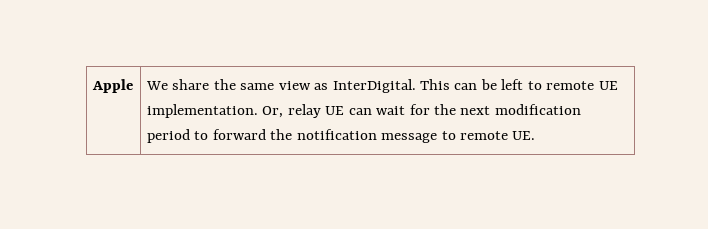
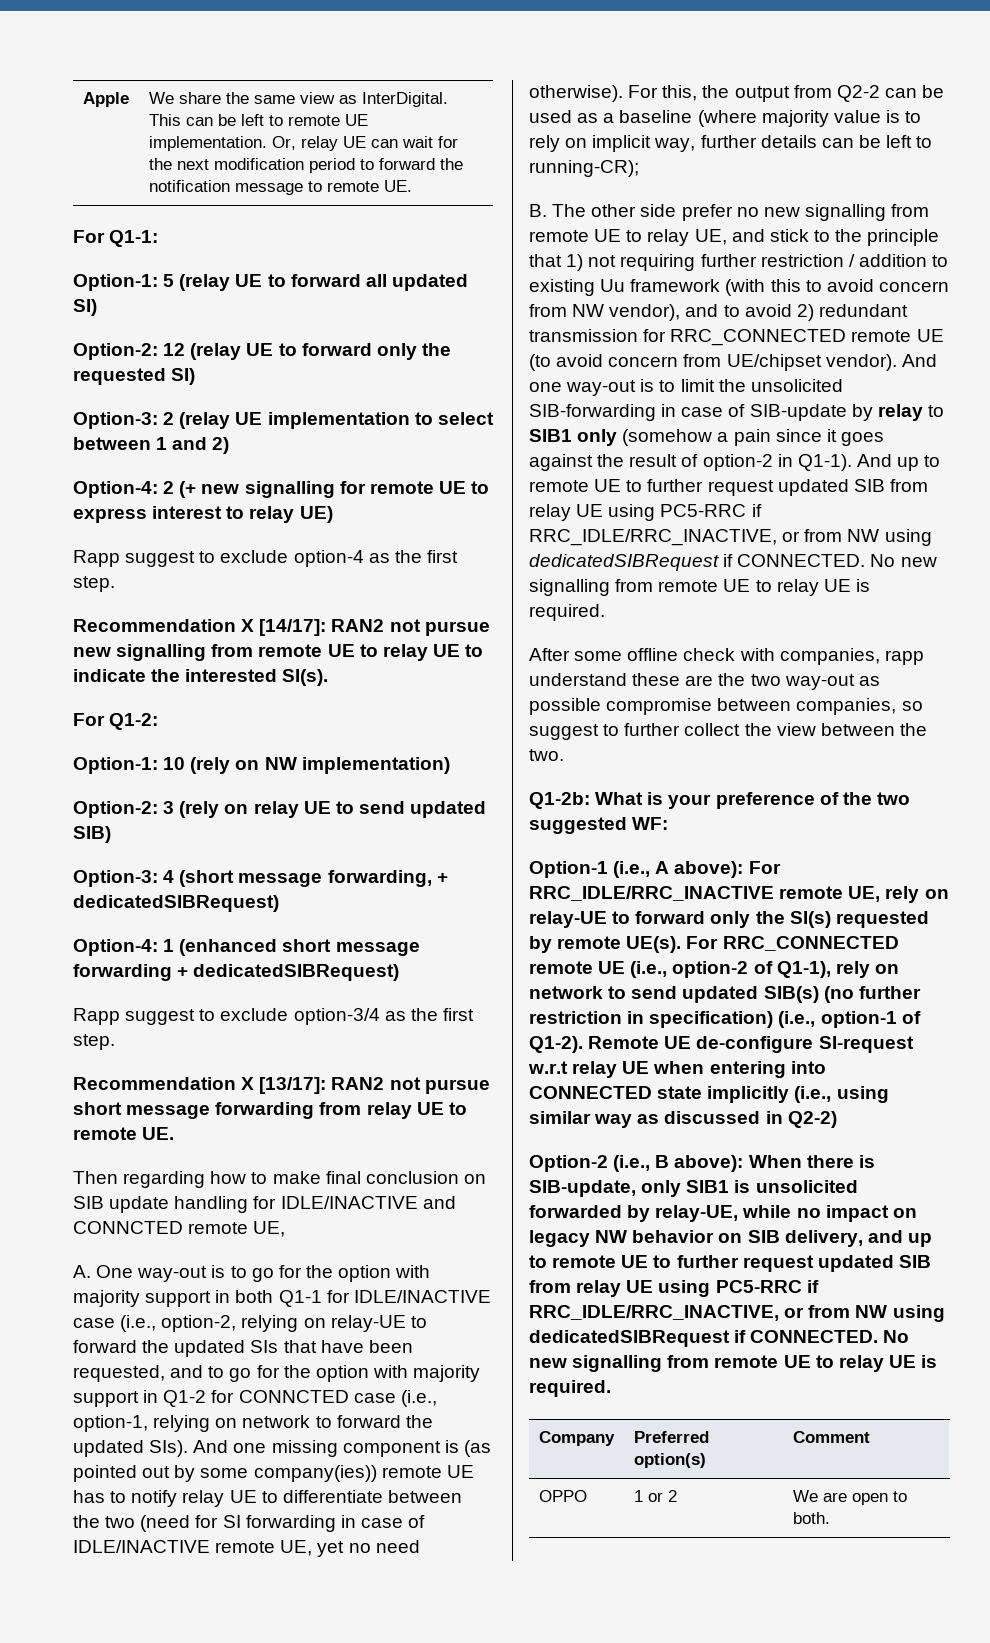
+ For Q1-1:
+ Option-1: 5 (relay UE to forward all updated SI)
+ Option-2: 12 (relay UE to forward only the requested SI)
+ Option-3: 2 (relay UE implementation to select between 1 and 2)
+ Option-4: 2 (+ new signalling for remote UE to express interest to relay UE)
+ Rapp suggest to exclude option-4 as the first step.
+ Recommendation X [14/17]: RAN2 not pursue new signalling from remote UE to relay UE to indicate the interested SI(s).
+ For Q1-2:
+ Option-1: 10 (rely on NW implementation)
+ Option-2: 3 (rely on relay UE to send updated SIB)
+ Option-3: 4 (short message forwarding, + dedicatedSIBRequest)
+ Option-4: 1 (enhanced short message forwarding + dedicatedSIBRequest)
+ Rapp suggest to exclude option-3/4 as the first step.
+ Recommendation X [13/17]: RAN2 not pursue short message forwarding from relay UE to remote UE.
+ Then regarding how to make final conclusion on SIB update handling for IDLE/INACTIVE and CONNCTED remote UE,
+ A. One way-out is to go for the option with majority support in both Q1-1 for IDLE/INACTIVE case (i.e., option-2, relying on relay-UE to forward the updated SIs that have been requested, and to go for the option with majority support in Q1-2 for CONNCTED case (i.e., option-1, relying on network to forward the updated SIs). And one missing component is (as pointed out by some company(ies)) remote UE has to notify relay UE to differentiate between the two (need for SI forwarding in case of IDLE/INACTIVE remote UE, yet no need otherwise). For this, the output from Q2-2 can be used as a baseline (where majority value is to rely on implicit way, further details can be left to running-CR);
+ B. The other side prefer no new signalling from remote UE to relay UE, and stick to the principle that 1) not requiring further restriction / addition to existing Uu framework (with this to avoid concern from NW vendor), and to avoid 2) redundant transmission for RRC_CONNECTED remote UE (to avoid concern from UE/chipset vendor). And one way-out is to limit the unsolicited SIB-forwarding in case of SIB-update by relay to SIB1 only (somehow a pain since it goes against the result of option-2 in Q1-1). And up to remote UE to further request updated SIB from relay UE using PC5-RRC if RRC_IDLE/RRC_INACTIVE, or from NW using dedicatedSIBRequest if CONNECTED. No new signalling from remote UE to relay UE is required.
+ After some offline check with companies, rapp understand these are the two way-out as possible compromise between companies, so suggest to further collect the view between the two.
+ Q1-2b: What is your preference of the two suggested WF:
+ Option-1 (i.e., A above): For RRC_IDLE/RRC_INACTIVE remote UE, rely on relay-UE to forward only the SI(s) requested by remote UE(s). For RRC_CONNECTED remote UE (i.e., option-2 of Q1-1), rely on network to send updated SIB(s) (no further restriction in specification) (i.e., option-1 of Q1-2). Remote UE de-configure SI-request w.r.t relay UE when entering into CONNECTED state implicitly (i.e., using similar way as discussed in Q2-2)
+ Option-2 (i.e., B above): When there is SIB-update, only SIB1 is unsolicited forwarded by relay-UE, while no impact on legacy NW behavior on SIB delivery, and up to remote UE to further request updated SIB from relay UE using PC5-RRC if RRC_IDLE/RRC_INACTIVE, or from NW using dedicatedSIBRequest if CONNECTED. No new signalling from remote UE to relay UE is required.
+ Company | Preferred option(s) | Comment
+ OPPO | 1 or 2 | We are open to both.

